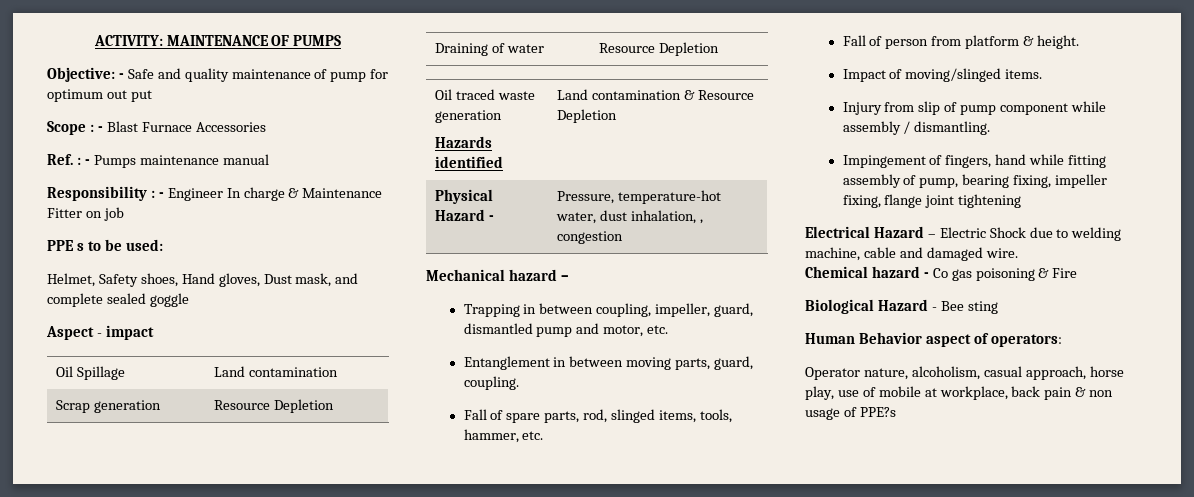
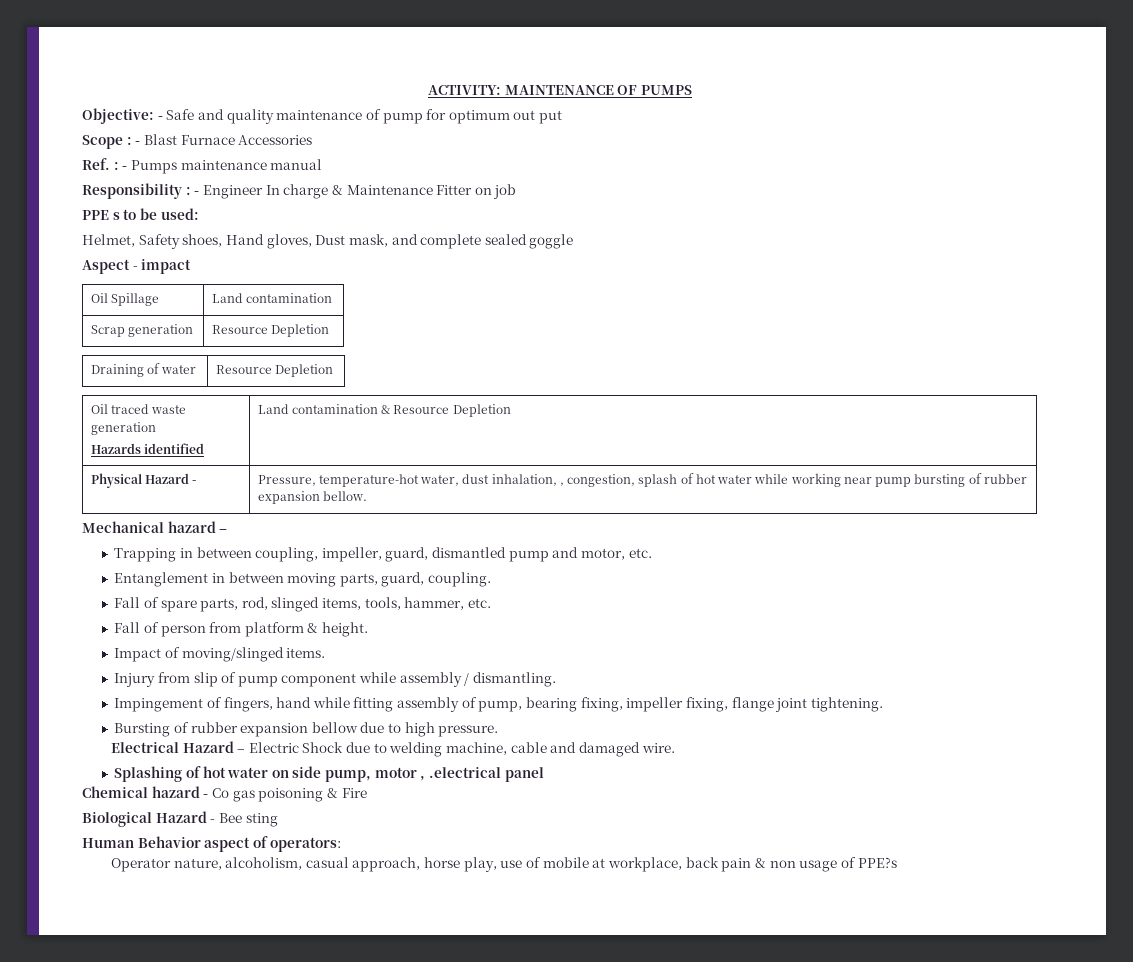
- Physical Hazard - | Pressure, temperature-hot water, dust inhalation, , congestion
+ Physical Hazard - | Pressure, temperature-hot water, dust inhalation, , congestion, splash of hot water while working near pump bursting of rubber expansion bellow.
- Impingement of fingers, hand while fitting assembly of pump, bearing fixing, impeller fixing, flange joint tightening
+ Impingement of fingers, hand while fitting assembly of pump, bearing fixing, impeller fixing, flange joint tightening.
+ Bursting of rubber expansion bellow due to high pressure.
+ Splashing of hot water on side pump, motor , .electrical panel

